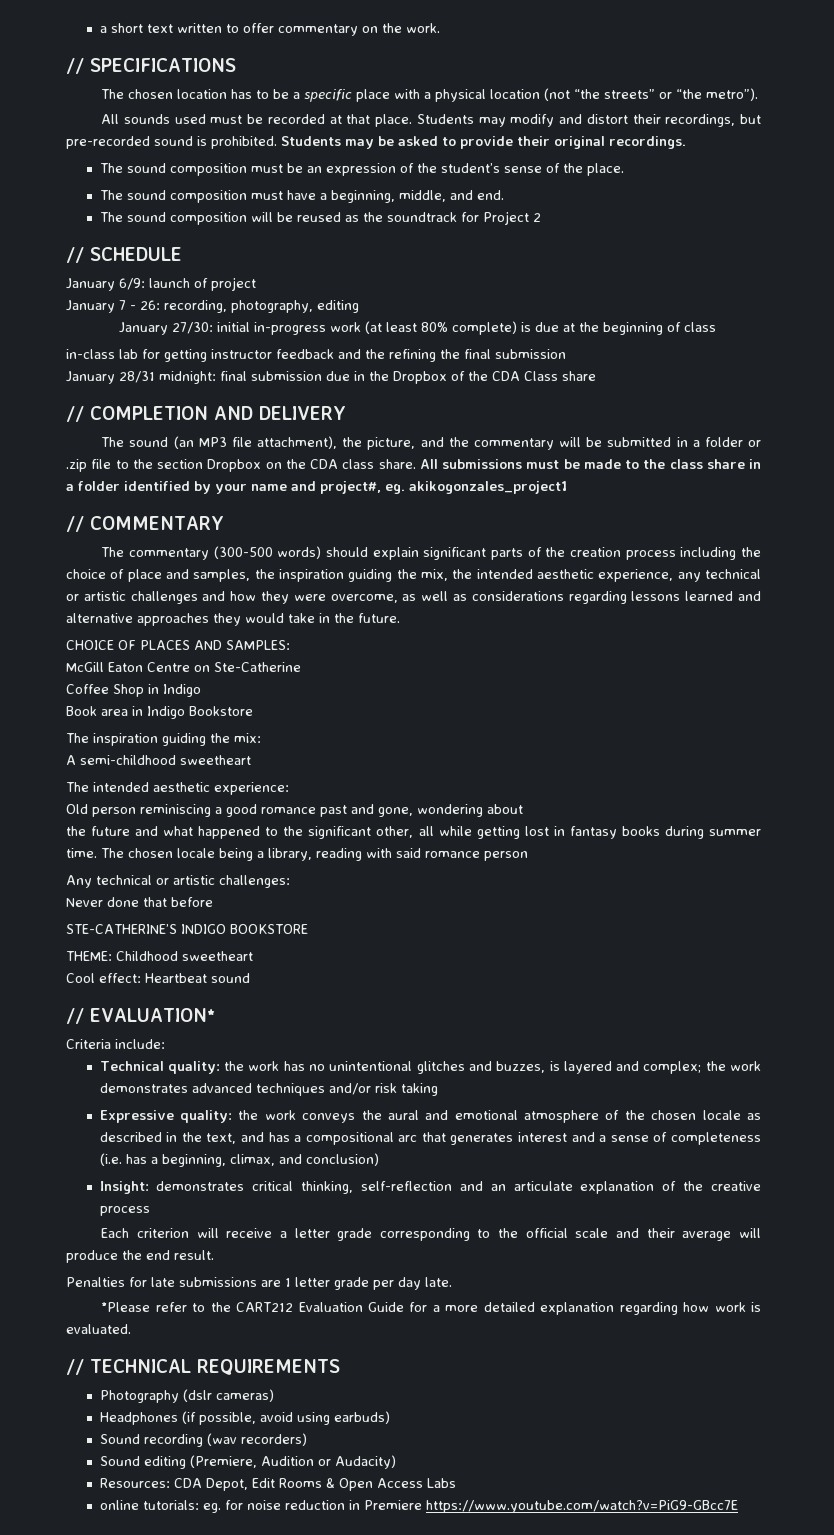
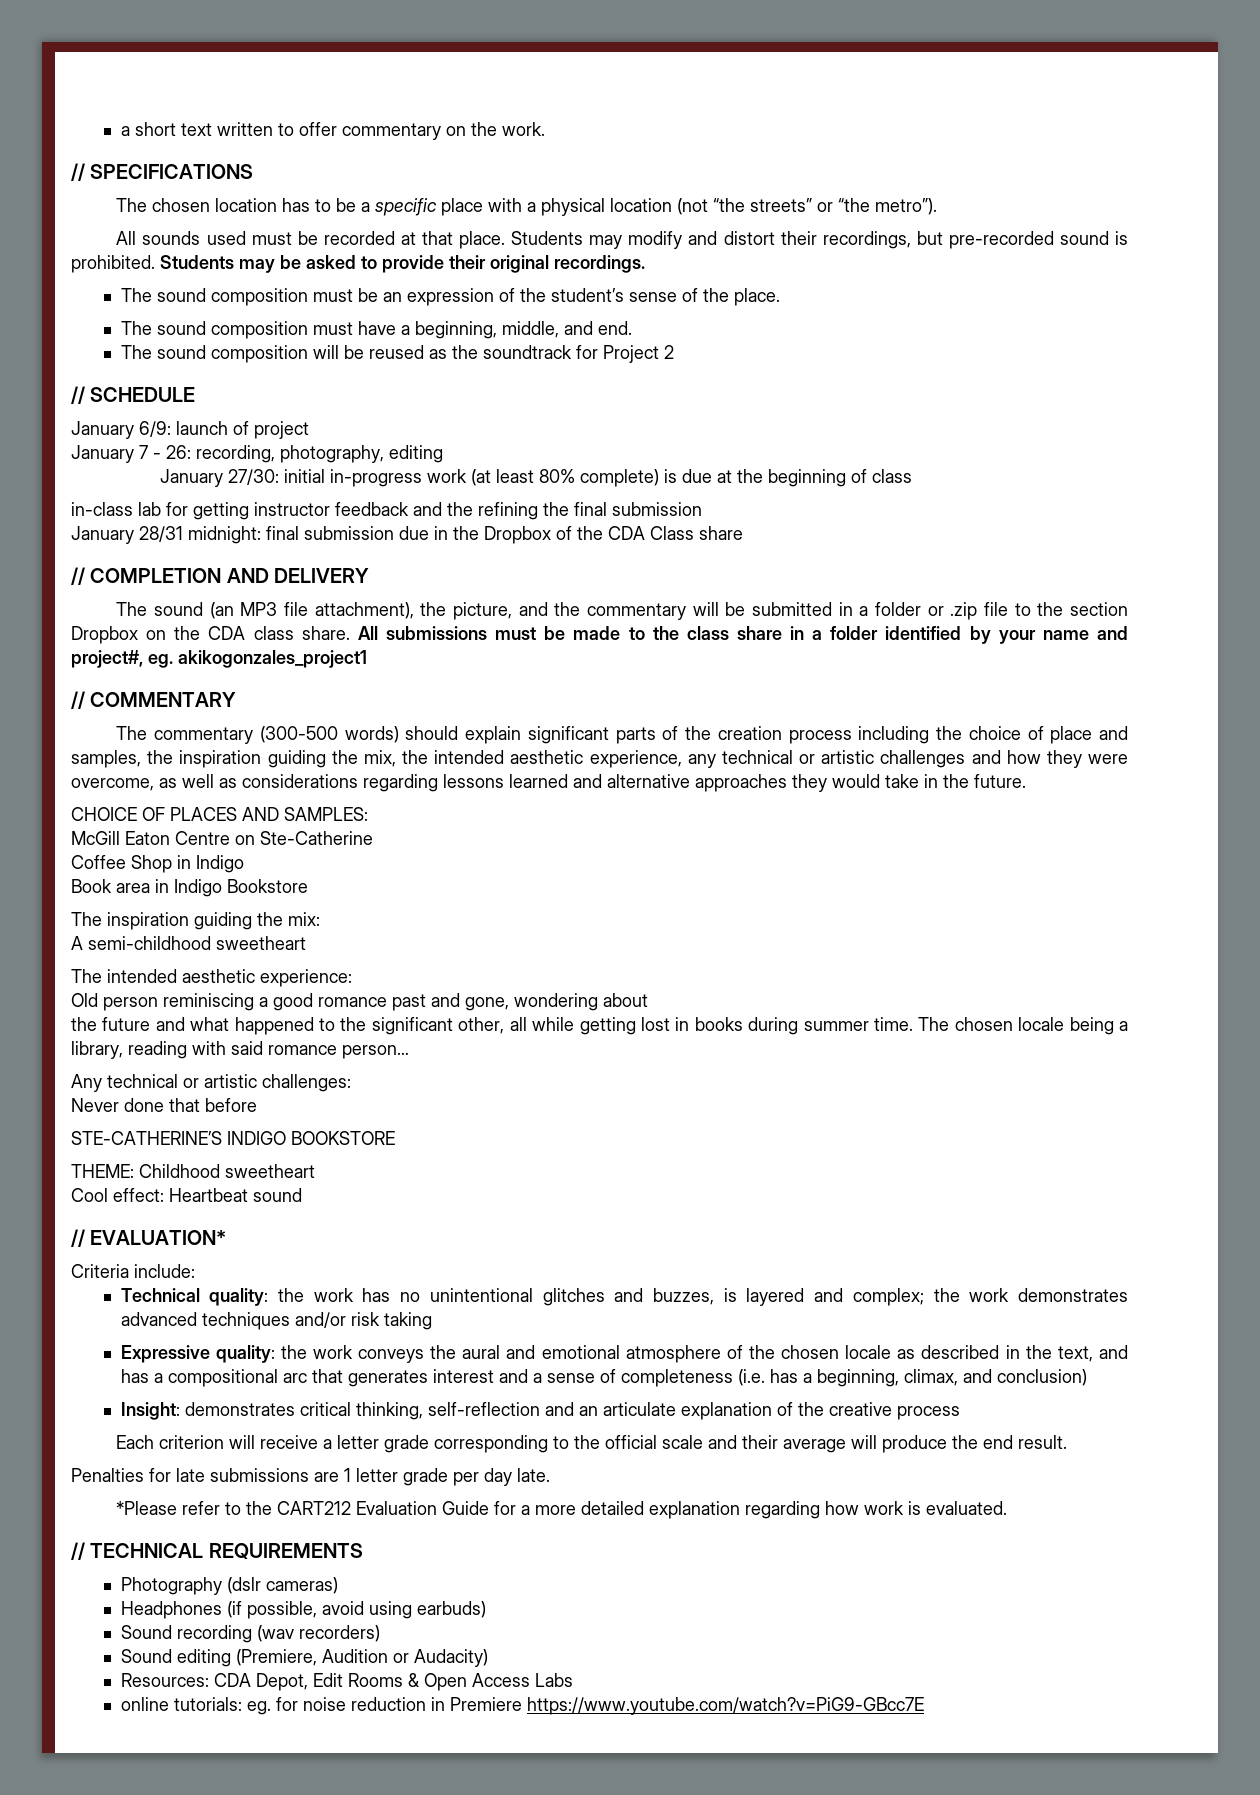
- the future and what happened to the significant other, all while getting lost in fantasy books during summer time.
+ the future and what happened to the significant other, all while getting lost in books during summer time.
- The chosen locale being a library, reading with said romance person
+ The chosen locale being a library, reading with said romance person…

